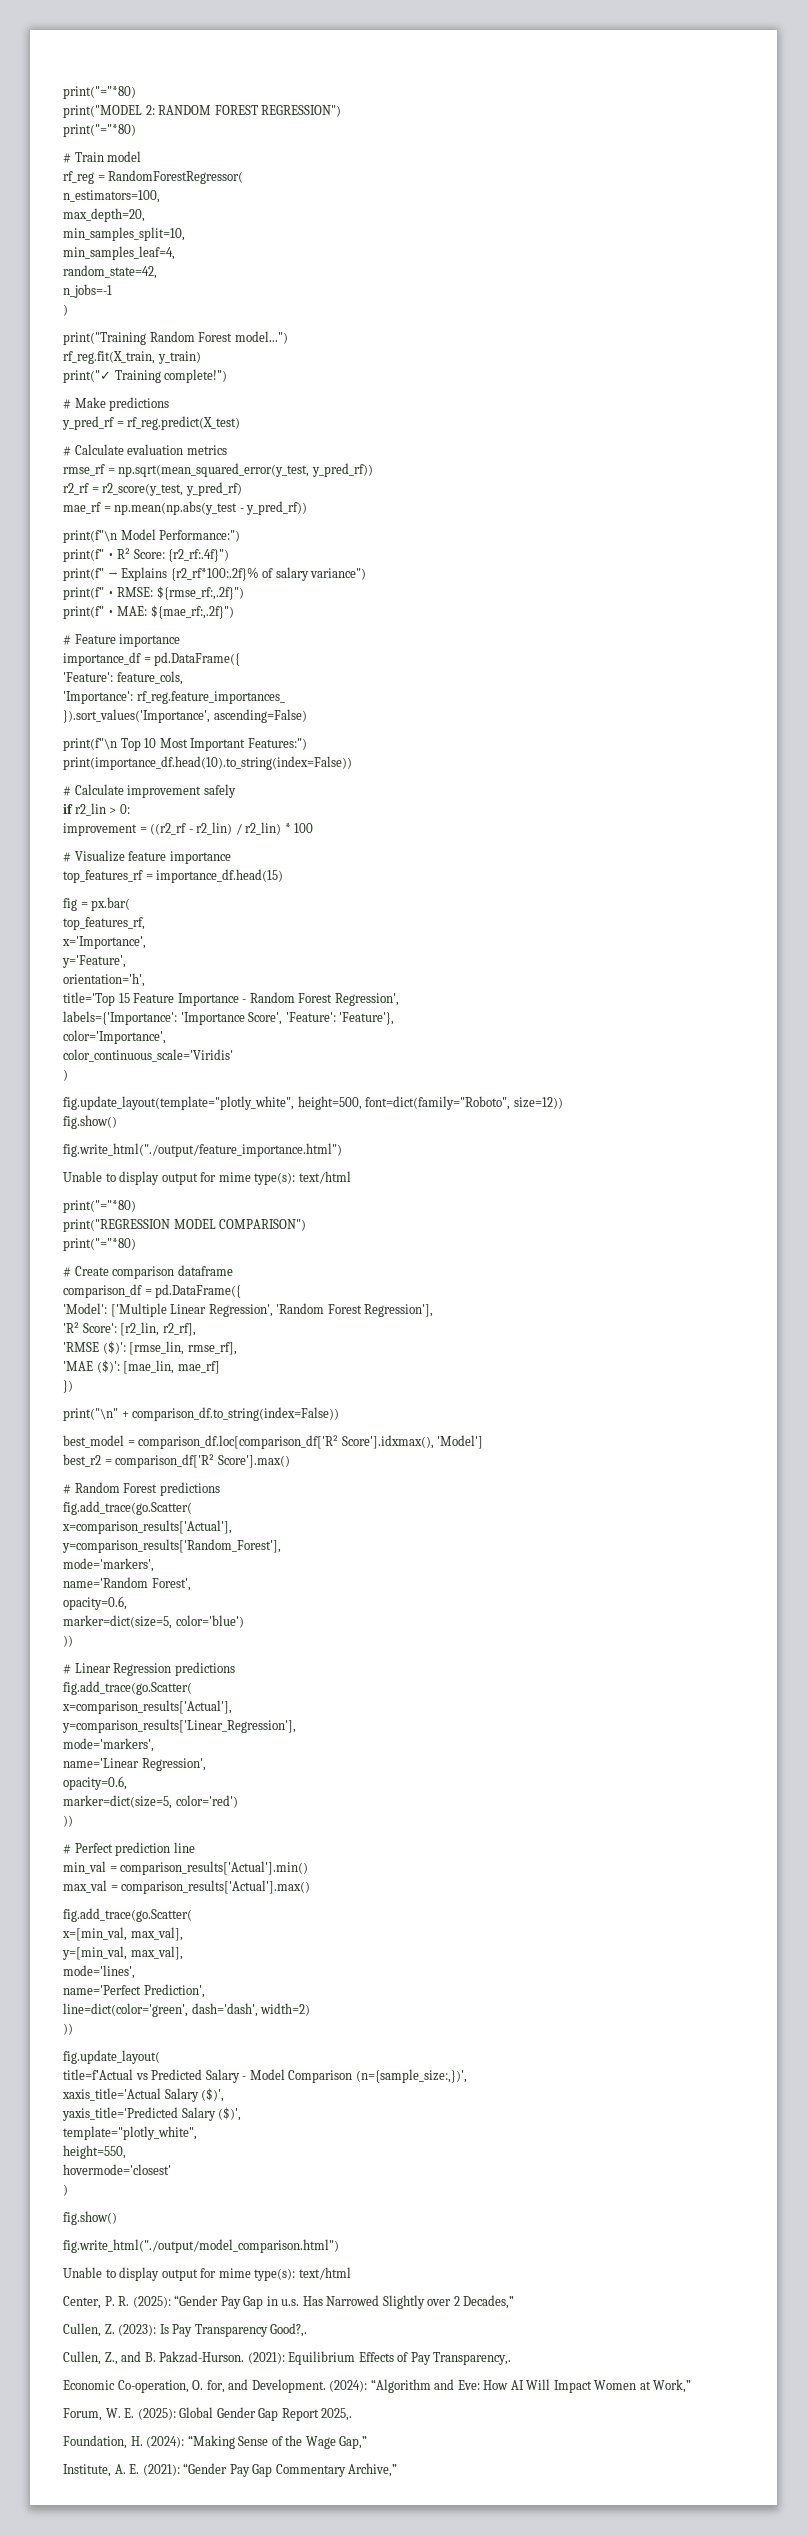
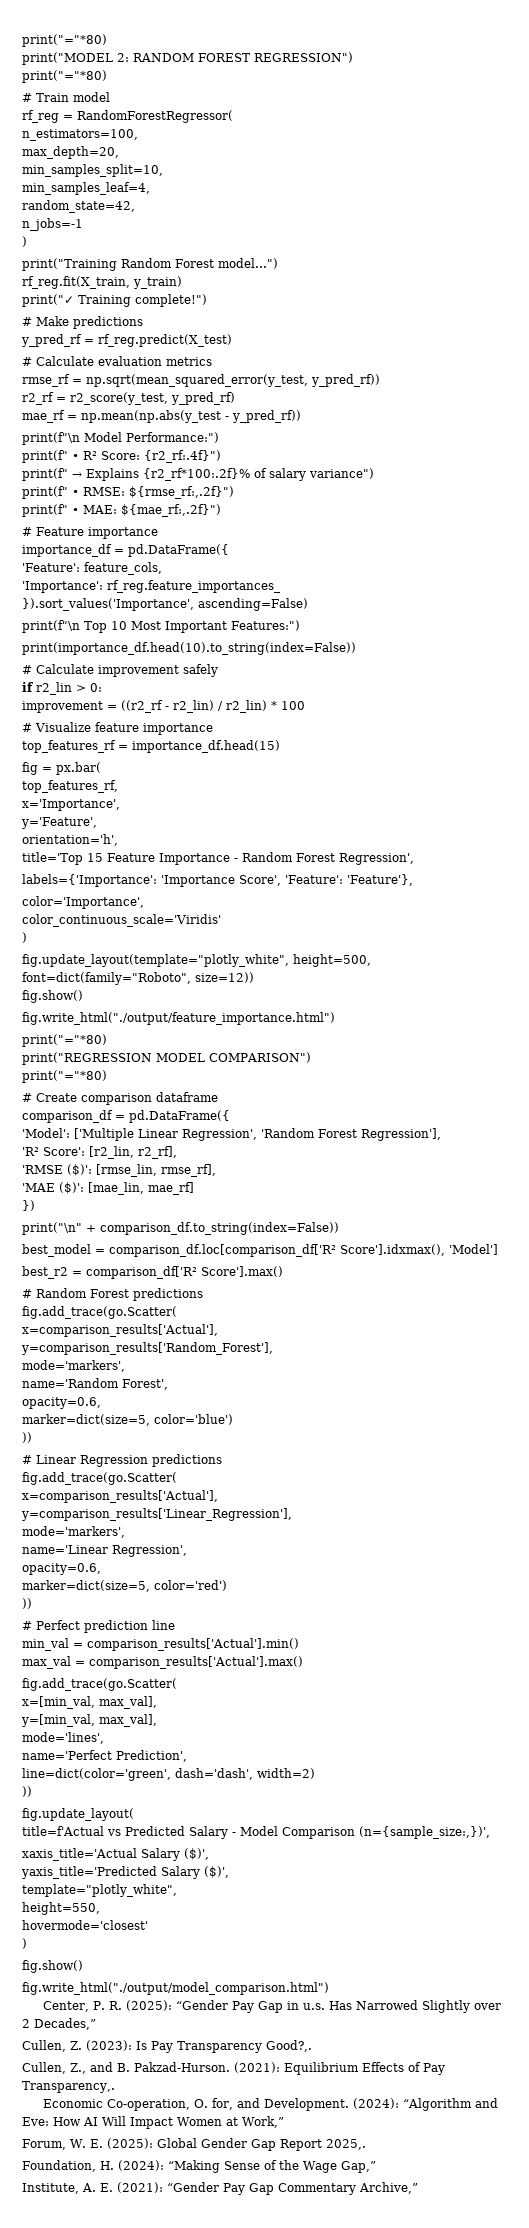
  fig.write_html("./output/feature_importance.html")
- Unable to display output for mime type(s): text/html
  fig.write_html("./output/model_comparison.html")
- Unable to display output for mime type(s): text/html

